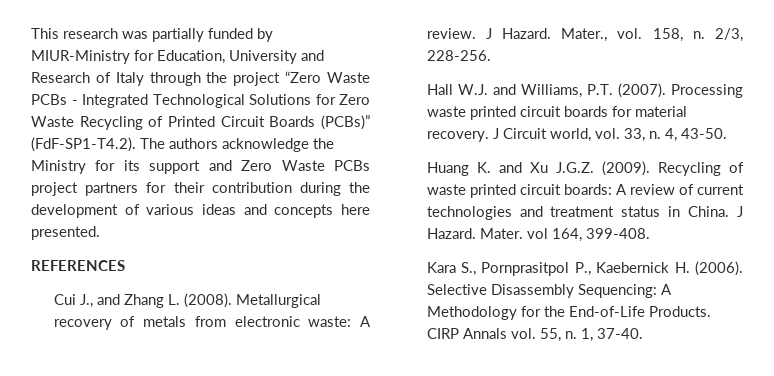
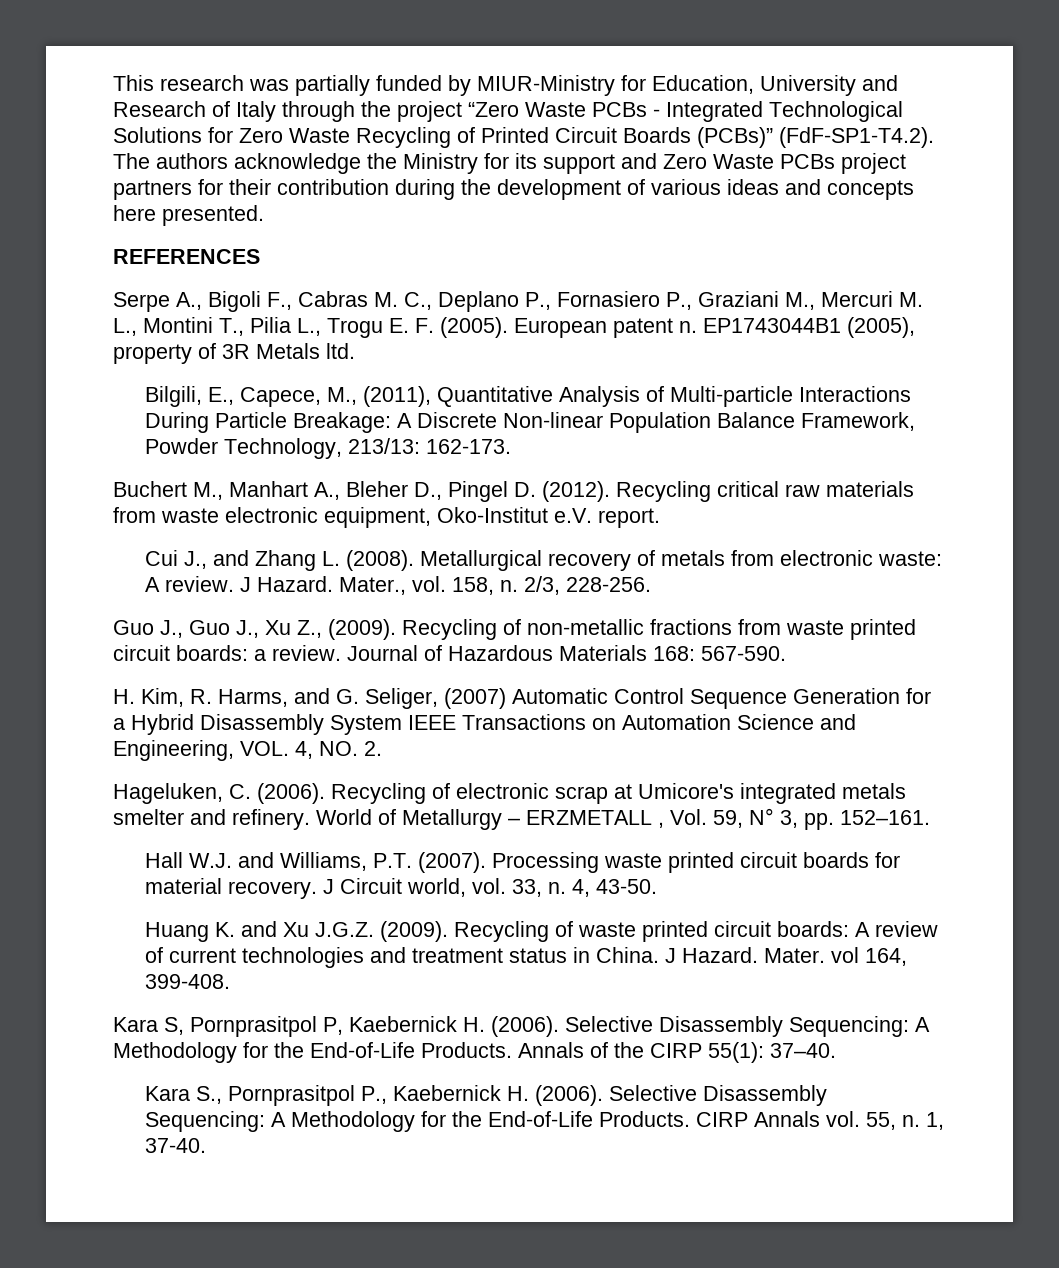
+ Serpe A., Bigoli F., Cabras M. C., Deplano P., Fornasiero P., Graziani M., Mercuri M. L., Montini T., Pilia L., Trogu E. F. (2005). European patent n. EP1743044B1 (2005), property of 3R Metals ltd.
+ Bilgili, E., Capece, M., (2011), Quantitative Analysis of Multi-particle Interactions During Particle Breakage: A Discrete Non-linear Population Balance Framework, Powder Technology, 213/13: 162-173.
+ Buchert M., Manhart A., Bleher D., Pingel D. (2012). Recycling critical raw materials from waste electronic equipment, Oko-Institut e.V. report.
+ Guo J., Guo J., Xu Z., (2009). Recycling of non-metallic fractions from waste printed circuit boards: a review. Journal of Hazardous Materials 168: 567-590.
+ H. Kim, R. Harms, and G. Seliger, (2007) Automatic Control Sequence Generation for a Hybrid Disassembly System IEEE Transactions on Automation Science and Engineering, VOL. 4, NO. 2.
+ Hageluken, C. (2006). Recycling of electronic scrap at Umicore's integrated metals smelter and refinery. World of Metallurgy – ERZMETALL , Vol. 59, N° 3, pp. 152–161.
+ Kara S, Pornprasitpol P, Kaebernick H. (2006). Selective Disassembly Sequencing: A Methodology for the End-of-Life Products. Annals of the CIRP 55(1): 37–40.

